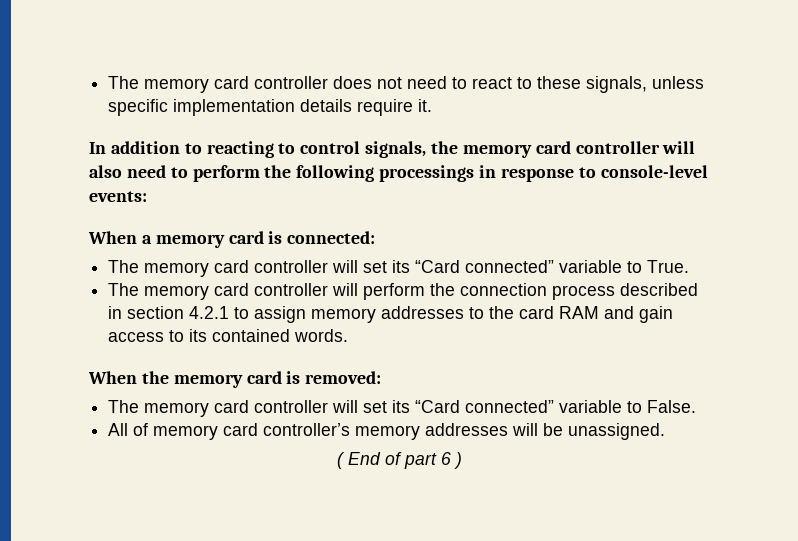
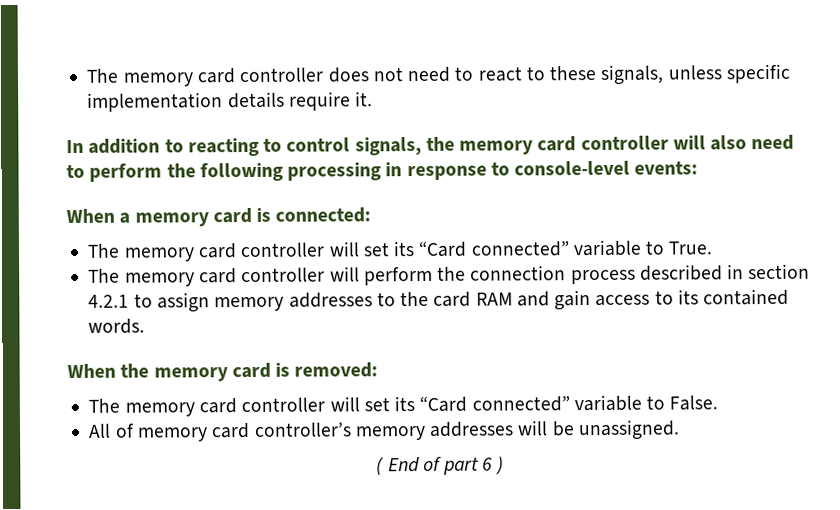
- In addition to reacting to control signals, the memory card controller will also need to perform the following processings in response to console-level events:
+ In addition to reacting to control signals, the memory card controller will also need to perform the following processing in response to console-level events:

